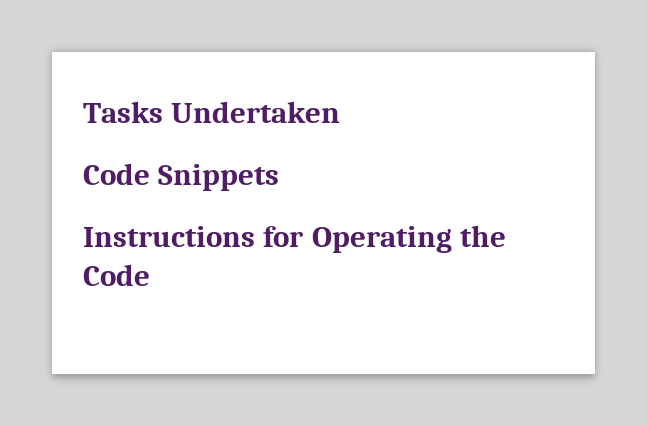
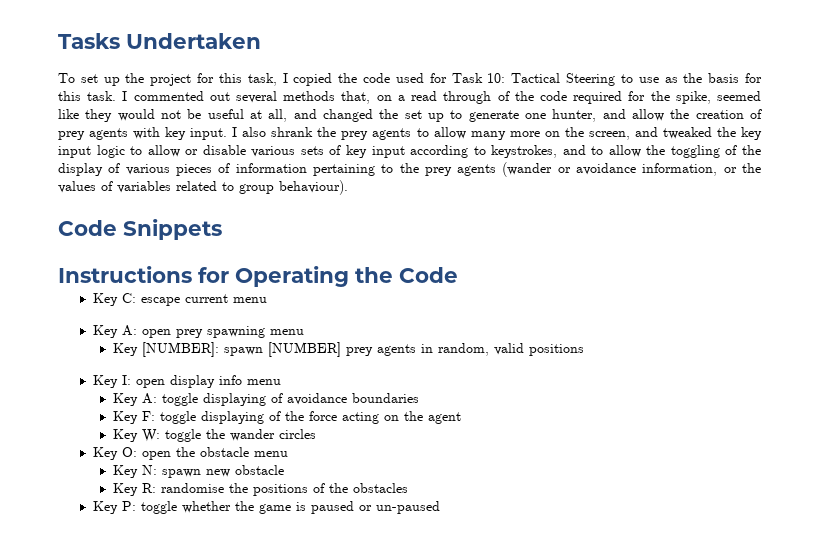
+ To set up the project for this task, I copied the code used for Task 10: Tactical Steering to use as the basis for this task. I commented out several methods that, on a read through of the code required for the spike, seemed like they would not be useful at all, and changed the set up to generate one hunter, and allow the creation of prey agents with key input. I also shrank the prey agents to allow many more on the screen, and tweaked the key input logic to allow or disable various sets of key input according to keystrokes, and to allow the toggling of the display of various pieces of information pertaining to the prey agents (wander or avoidance information, or the values of variables related to group behaviour).
+ Key C: escape current menu
+ Key A: open prey spawning menu
+ Key [NUMBER]: spawn [NUMBER] prey agents in random, valid positions
+ Key I: open display info menu
+ Key A: toggle displaying of avoidance boundaries
+ Key F: toggle displaying of the force acting on the agent
+ Key W: toggle the wander circles
+ Key O: open the obstacle menu
+ Key N: spawn new obstacle
+ Key R: randomise the positions of the obstacles
+ Key P: toggle whether the game is paused or un-paused

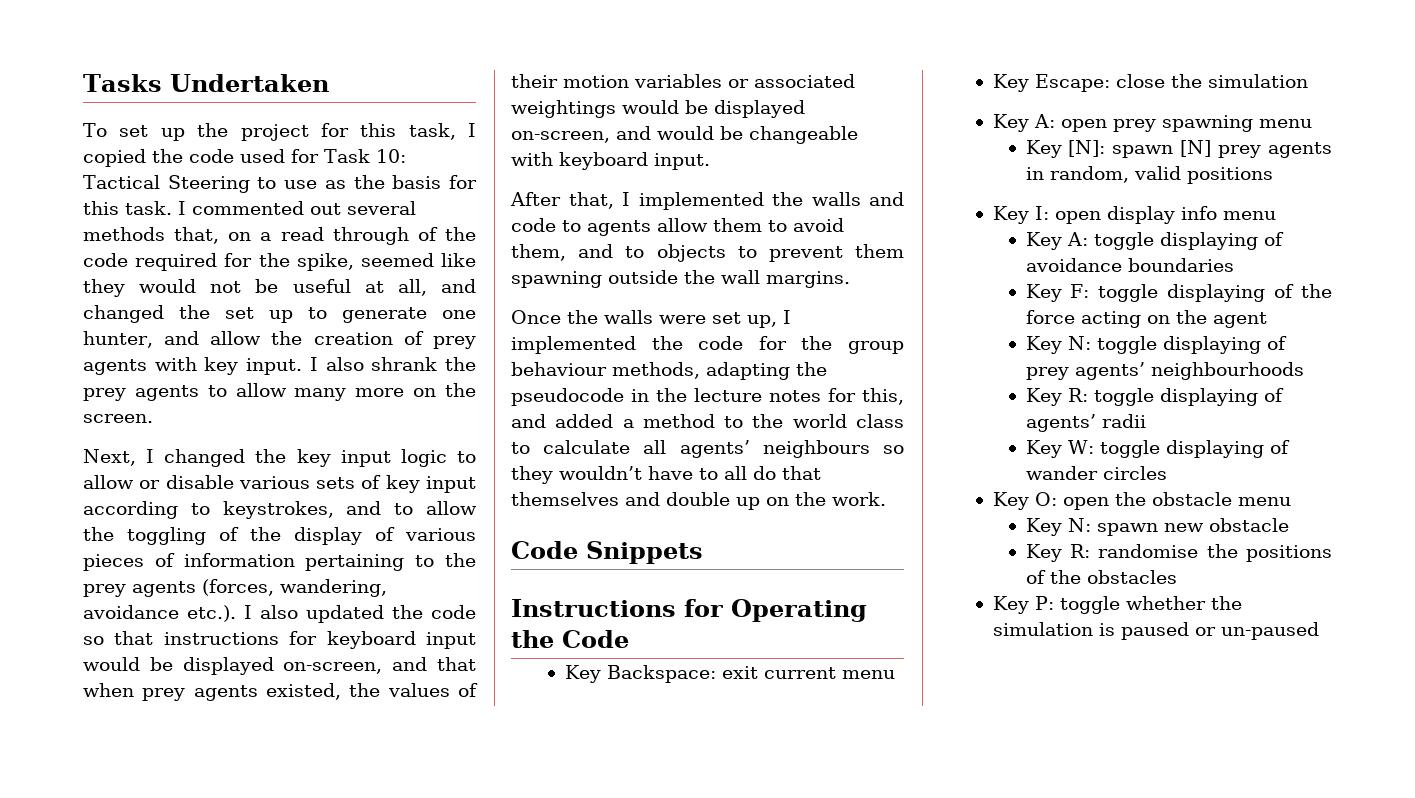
- I also shrank the prey agents to allow many more on the screen, and tweaked the key input logic to allow or disable various sets of key input according to keystrokes, and to allow the toggling of the display of various pieces of information pertaining to the prey agents (wander or avoidance information, or the values of variables related to group behaviour).
+ I also shrank the prey agents to allow many more on the screen.
+ Next, I changed the key input logic to allow or disable various sets of key input according to keystrokes, and to allow the toggling of the display of various pieces of information pertaining to the prey agents (forces, wandering, avoidance etc.). I also updated the code so that instructions for keyboard input would be displayed on-screen, and that when prey agents existed, the values of their motion variables or associated weightings would be displayed on-screen, and would be changeable with keyboard input.
+ After that, I implemented the walls and code to agents allow them to avoid them, and to objects to prevent them spawning outside the wall margins.
+ Once the walls were set up, I implemented the code for the group behaviour methods, adapting the pseudocode in the lecture notes for this, and added a method to the world class to calculate all agents’ neighbours so they wouldn’t have to all do that themselves and double up on the work.
- Key C: escape current menu
+ Key Backspace: exit current menu
+ Key Escape: close the simulation
- Key [NUMBER]: spawn [NUMBER] prey agents in random, valid positions
+ Key [N]: spawn [N] prey agents in random, valid positions
+ Key N: toggle displaying of prey agents’ neighbourhoods
+ Key R: toggle displaying of agents’ radii
- Key W: toggle the wander circles
+ Key W: toggle displaying of wander circles
- Key P: toggle whether the game is paused or un-paused
+ Key P: toggle whether the simulation is paused or un-paused

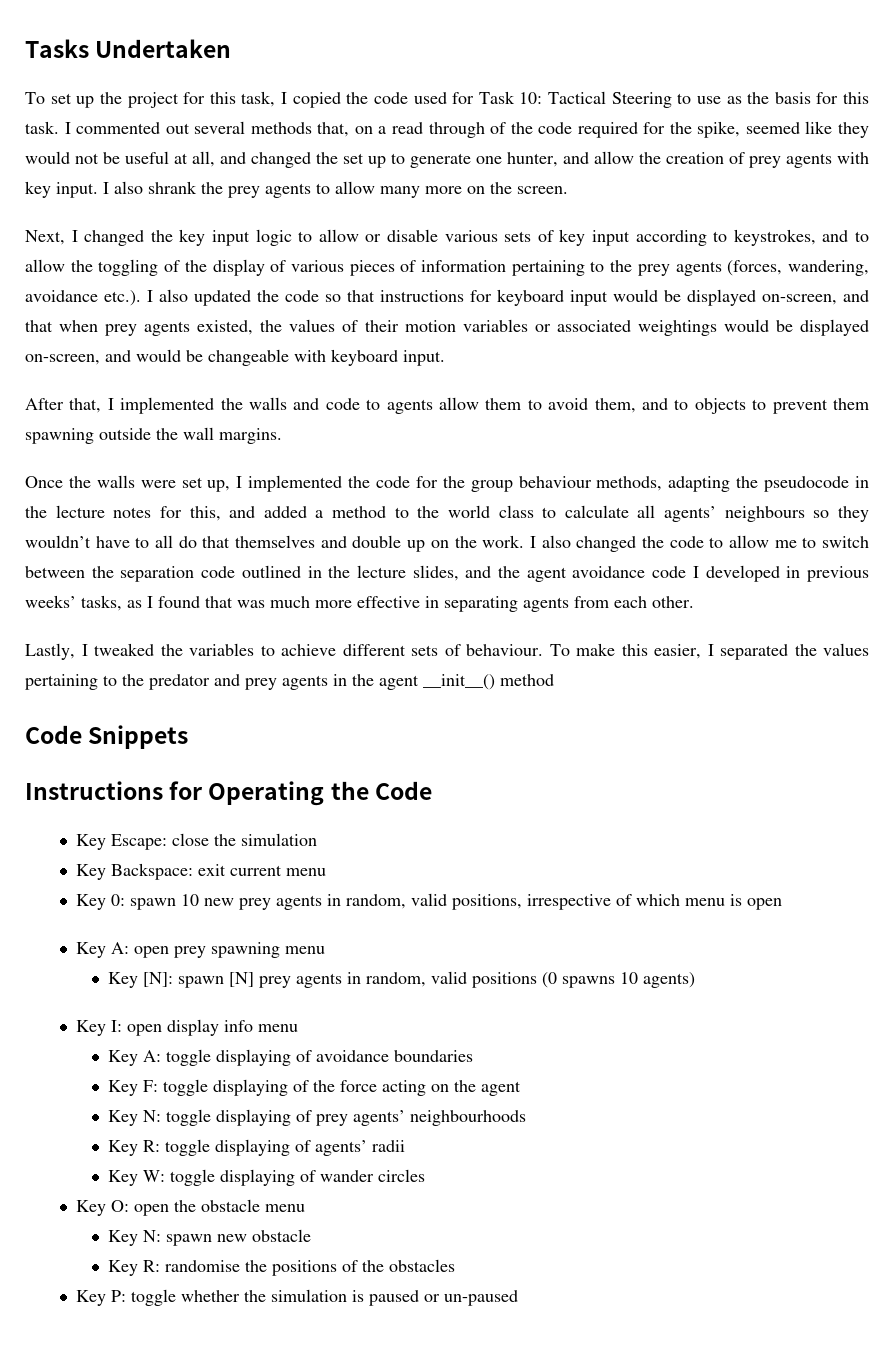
+ I also changed the code to allow me to switch between the separation code outlined in the lecture slides, and the agent avoidance code I developed in previous weeks’ tasks, as I found that was much more effective in separating agents from each other.
+ Lastly, I tweaked the variables to achieve different sets of behaviour. To make this easier, I separated the values pertaining to the predator and prey agents in the agent __init__() method
+ Key Escape: close the simulation
- Key Escape: close the simulation
+ Key 0: spawn 10 new prey agents in random, valid positions, irrespective of which menu is open
- Key [N]: spawn [N] prey agents in random, valid positions
+ Key [N]: spawn [N] prey agents in random, valid positions (0 spawns 10 agents)

